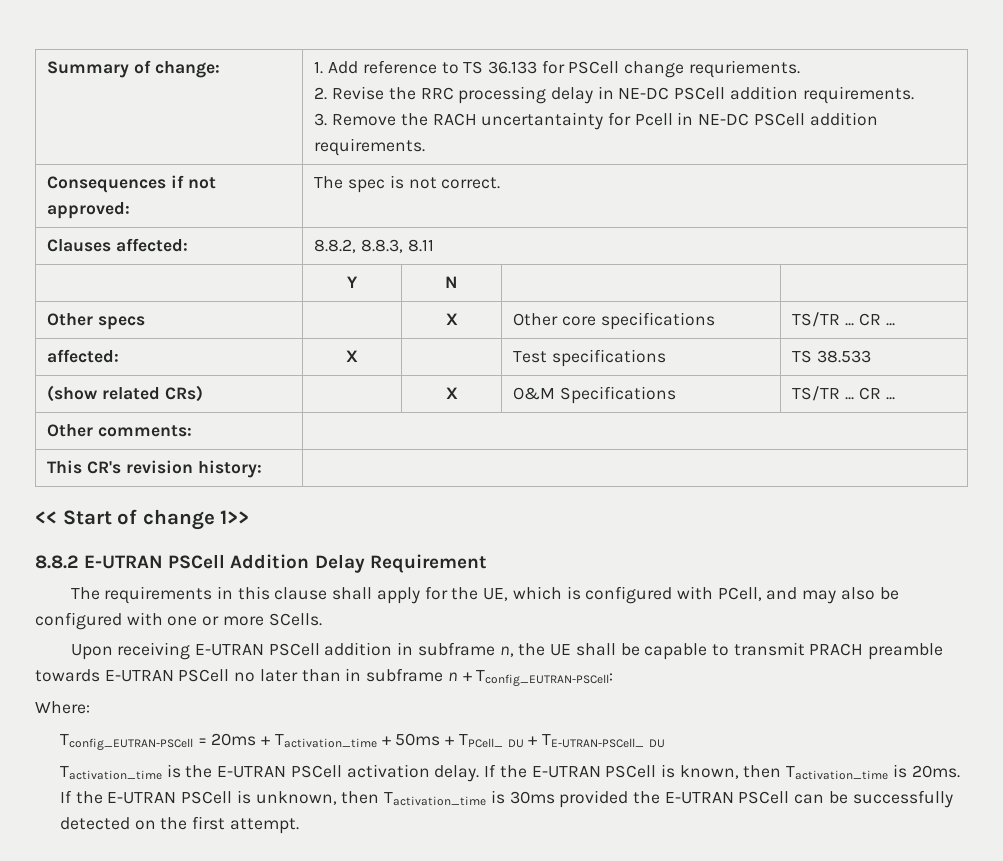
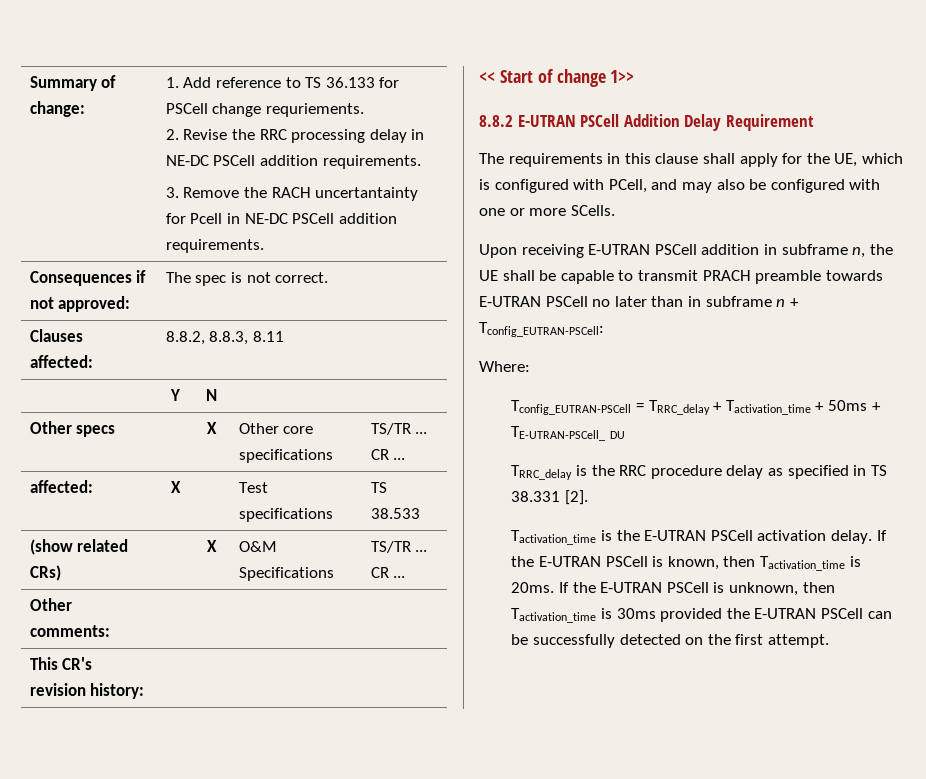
- Tconfig_EUTRAN-PSCell = 20ms + Tactivation_time + 50ms + TPCell_ DU + TE-UTRAN-PSCell_ DU
+ Tconfig_EUTRAN-PSCell = TRRC_delay + Tactivation_time + 50ms + TE-UTRAN-PSCell_ DU
+ TRRC_delay is the RRC procedure delay as specified in TS 38.331 [2].

